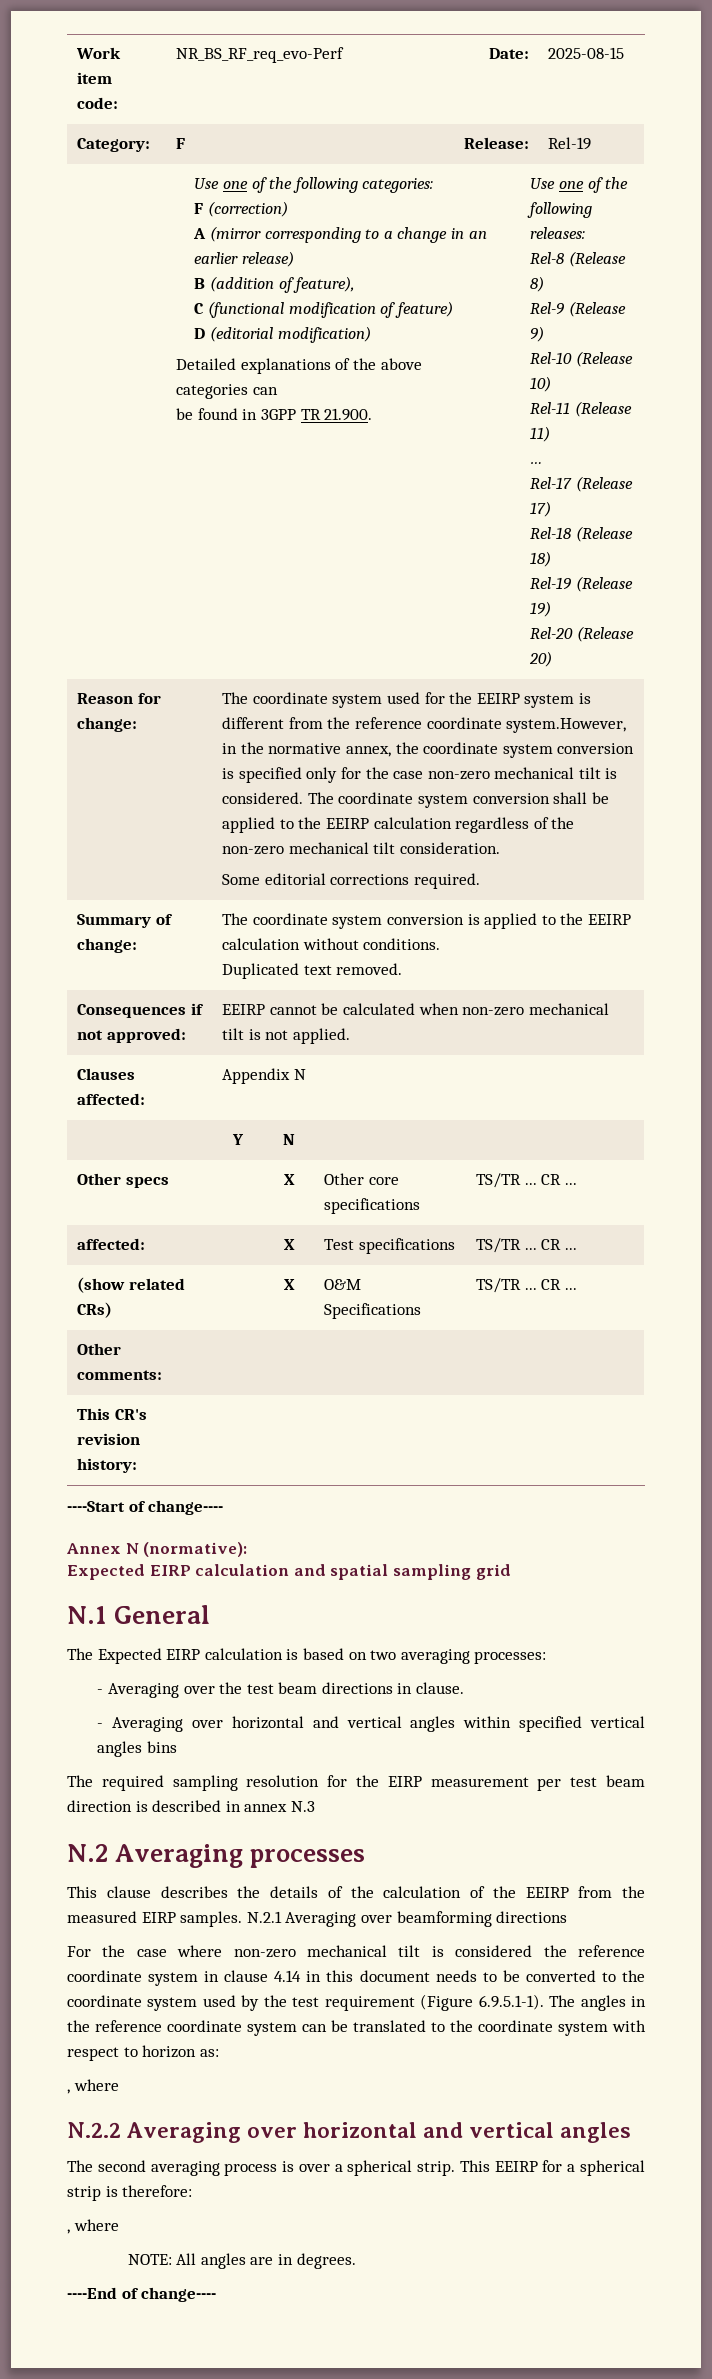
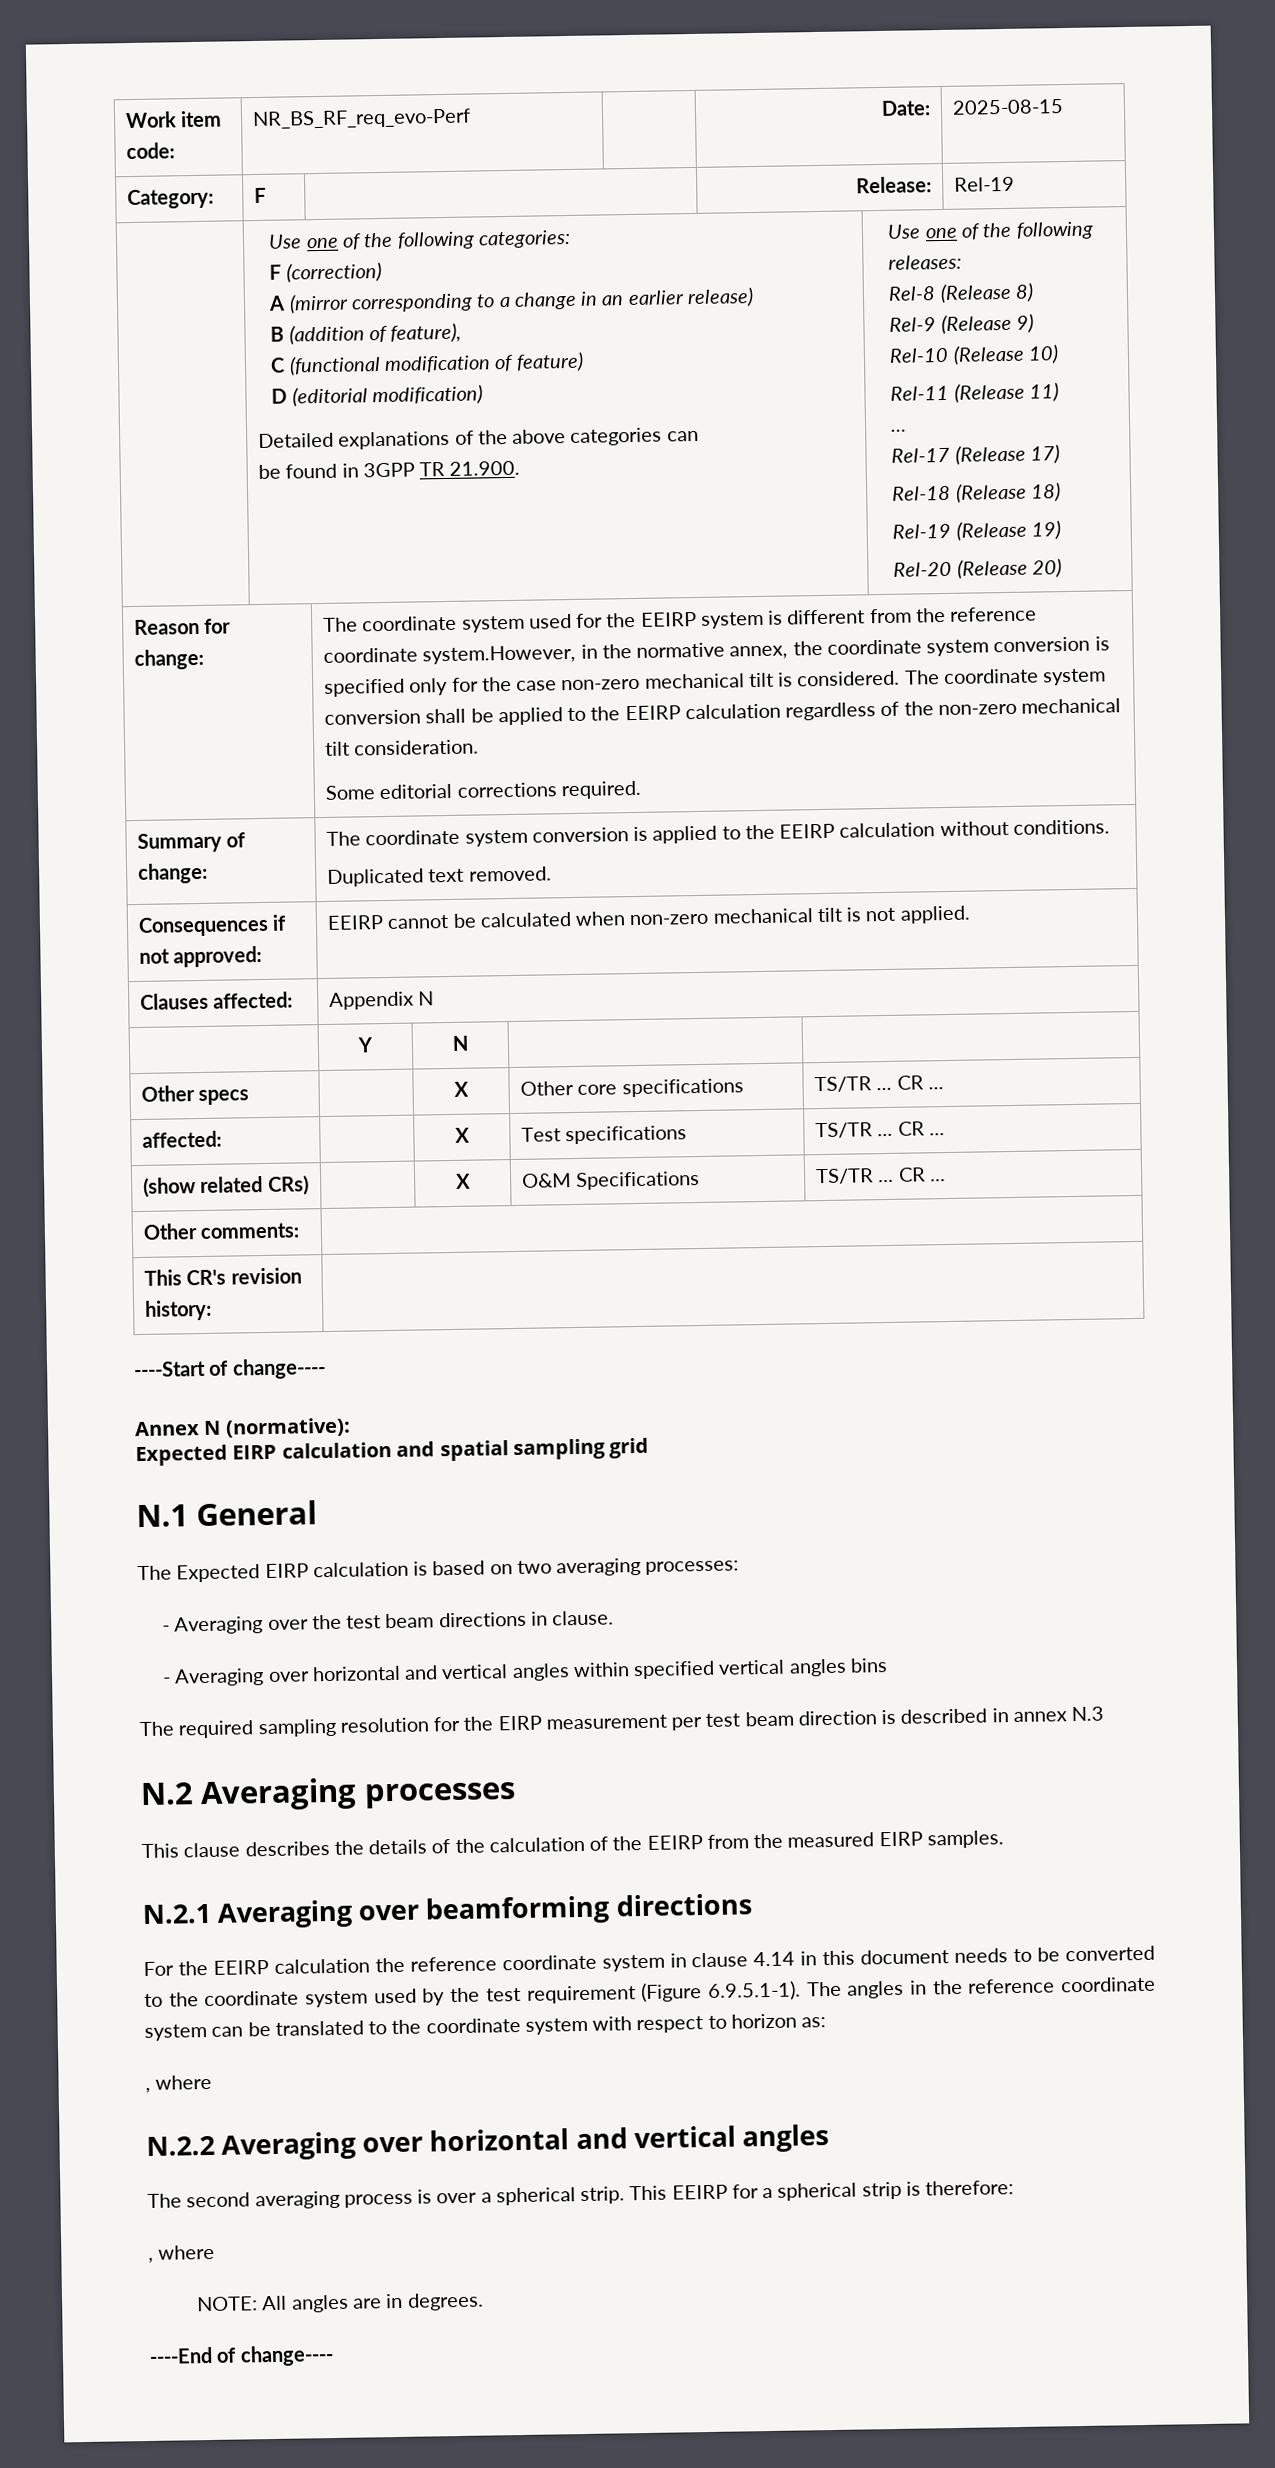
- This clause describes the details of the calculation of the EEIRP from the measured EIRP samples. N.2.1 Averaging over beamforming directions
+ This clause describes the details of the calculation of the EEIRP from the measured EIRP samples.
+ N.2.1 Averaging over beamforming directions
- For the case where non-zero mechanical tilt is considered the reference coordinate system in clause 4.14 in this document needs to be converted to the coordinate system used by the test requirement (Figure 6.9.5.1-1). The angles in the reference coordinate system can be translated to the coordinate system with respect to horizon as:
+ For the EEIRP calculation the reference coordinate system in clause 4.14 in this document needs to be converted to the coordinate system used by the test requirement (Figure 6.9.5.1-1). The angles in the reference coordinate system can be translated to the coordinate system with respect to horizon as:

